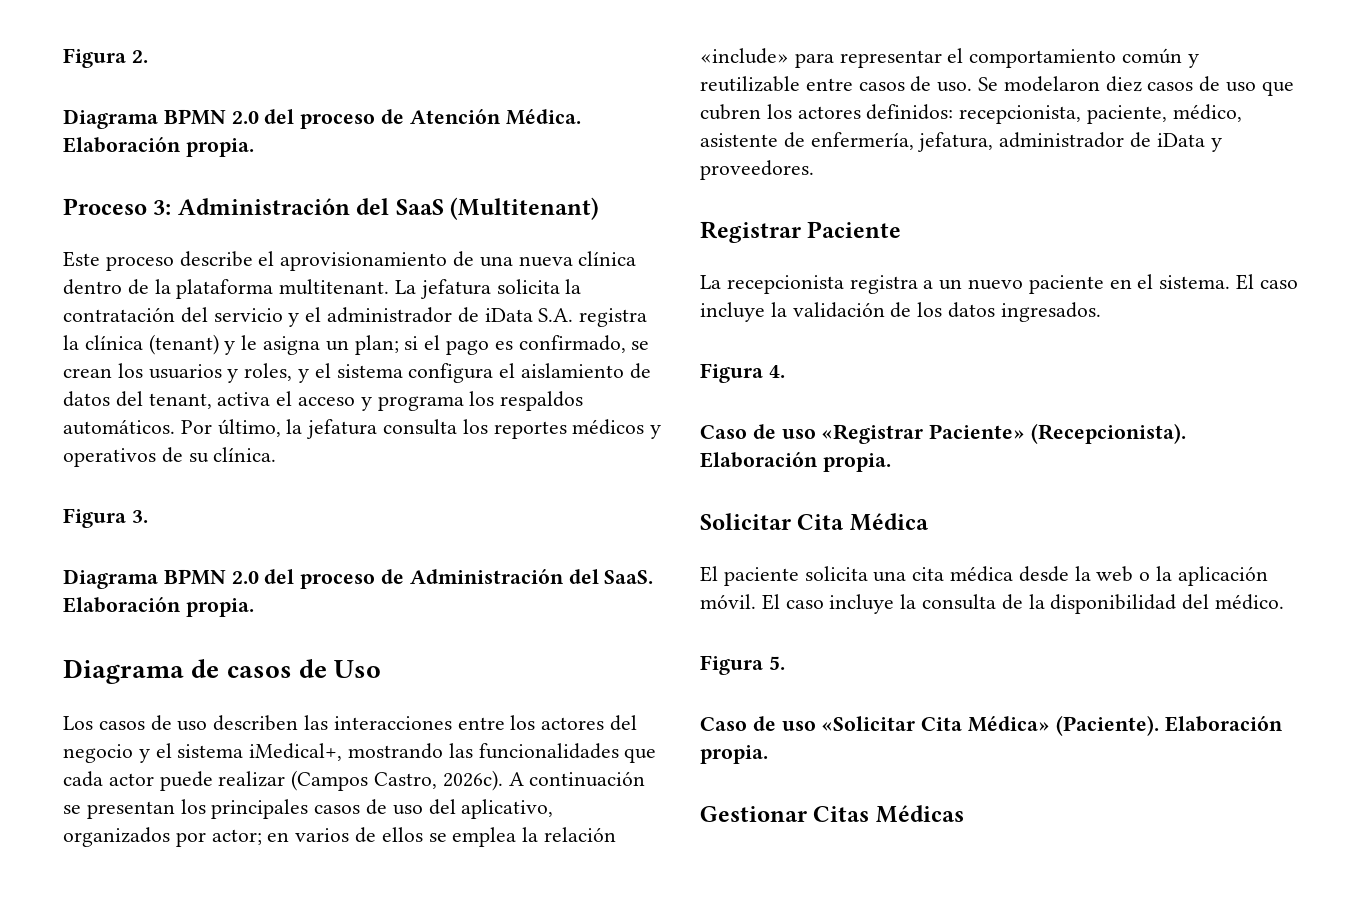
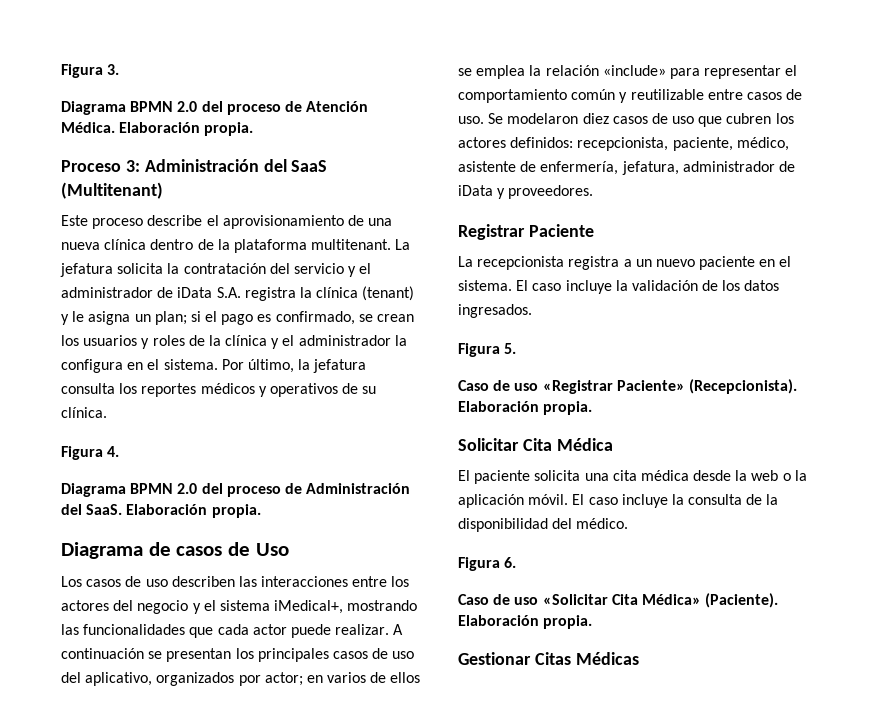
- Figura 2.
+ Figura 3.
- La jefatura solicita la contratación del servicio y el administrador de iData S.A. registra la clínica (tenant) y le asigna un plan; si el pago es confirmado, se crean los usuarios y roles, y el sistema configura el aislamiento de datos del tenant, activa el acceso y programa los respaldos automáticos.
+ La jefatura solicita la contratación del servicio y el administrador de iData S.A. registra la clínica (tenant) y le asigna un plan; si el pago es confirmado, se crean los usuarios y roles de la clínica y el administrador la configura en el sistema.
- Figura 3.
+ Figura 4.
- Los casos de uso describen las interacciones entre los actores del negocio y el sistema iMedical+, mostrando las funcionalidades que cada actor puede realizar (Campos Castro, 2026c).
+ Los casos de uso describen las interacciones entre los actores del negocio y el sistema iMedical+, mostrando las funcionalidades que cada actor puede realizar.
- Figura 4.
+ Figura 5.
- Figura 5.
+ Figura 6.

